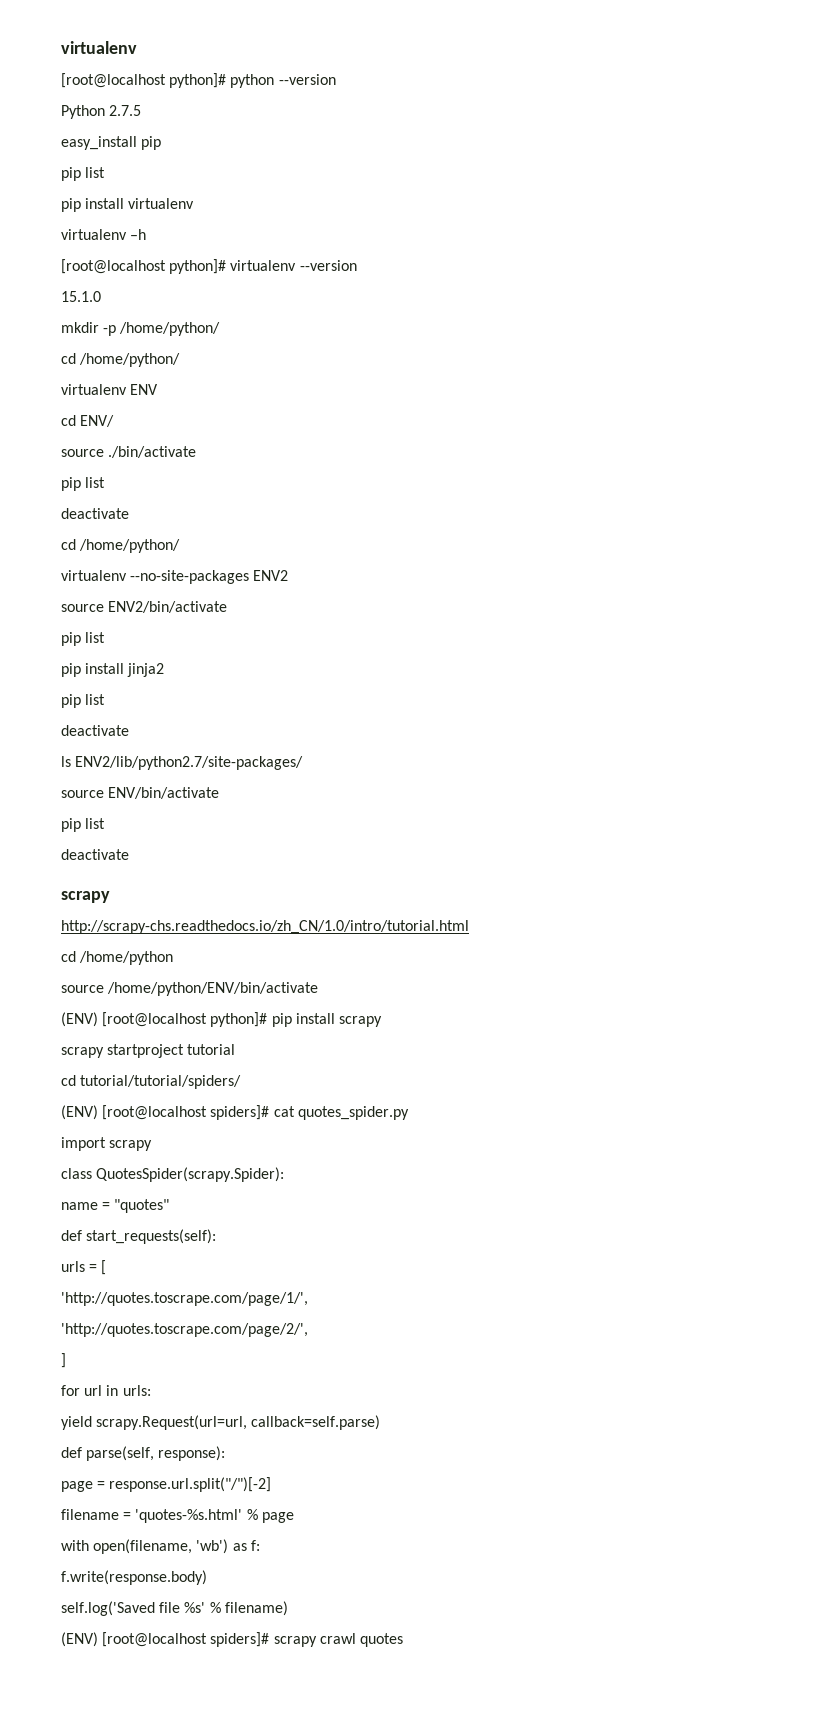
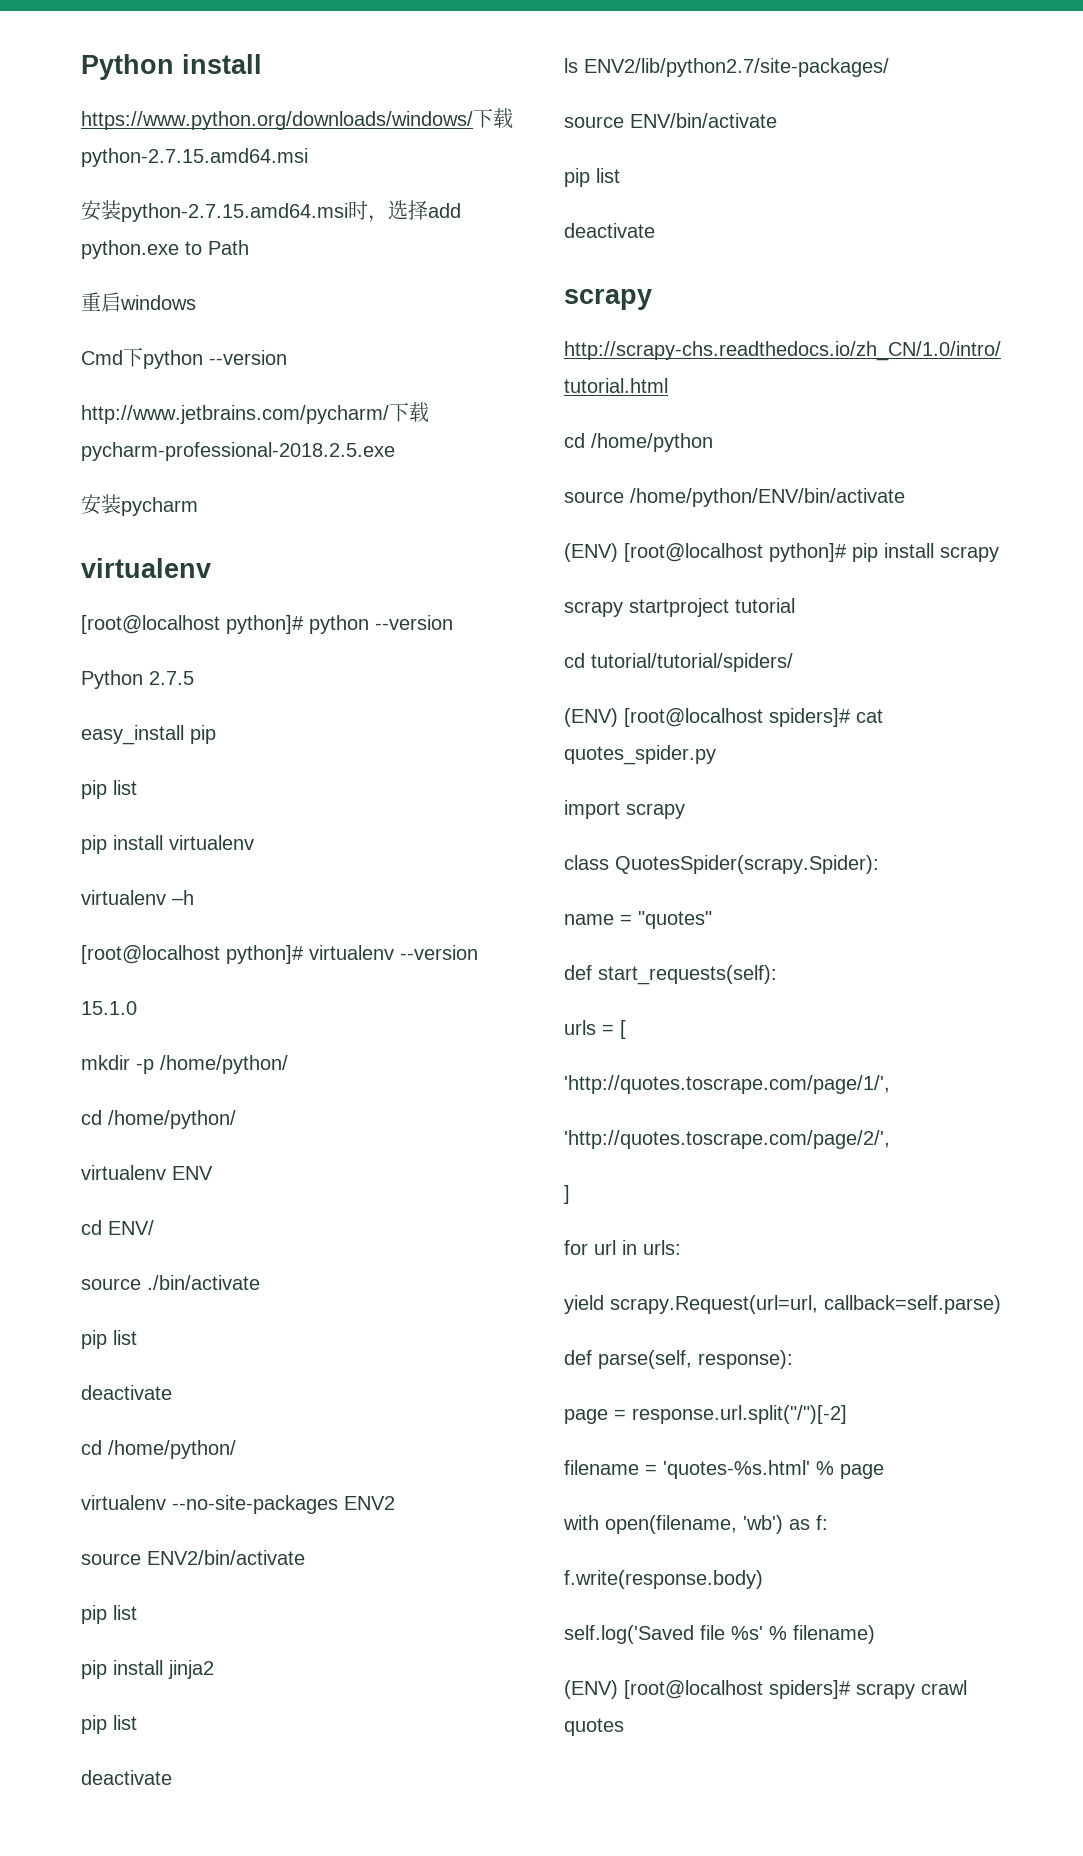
+ Python install
+ https://www.python.org/downloads/windows/下载python-2.7.15.amd64.msi
+ 安装python-2.7.15.amd64.msi时，选择add python.exe to Path
+ 重启windows
+ Cmd下python --version
+ http://www.jetbrains.com/pycharm/下载pycharm-professional-2018.2.5.exe
+ 安装pycharm

